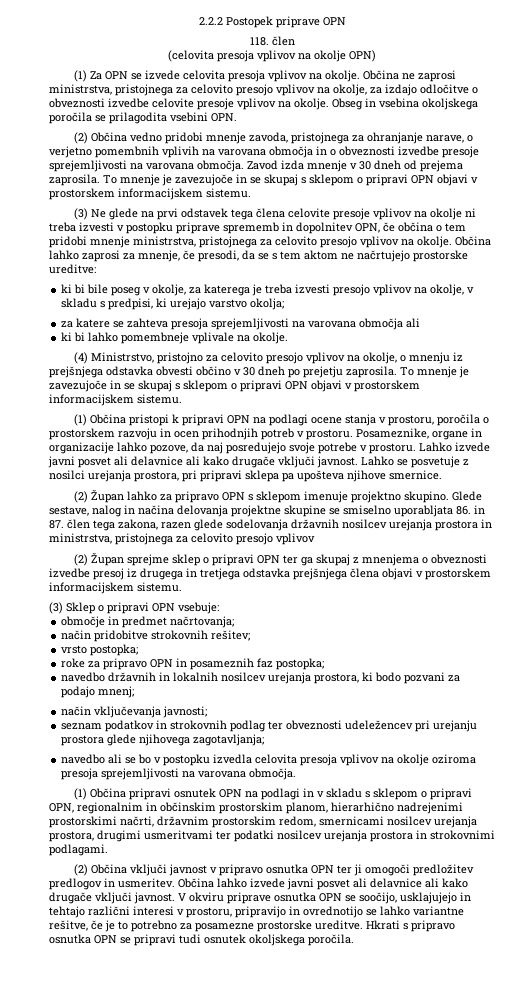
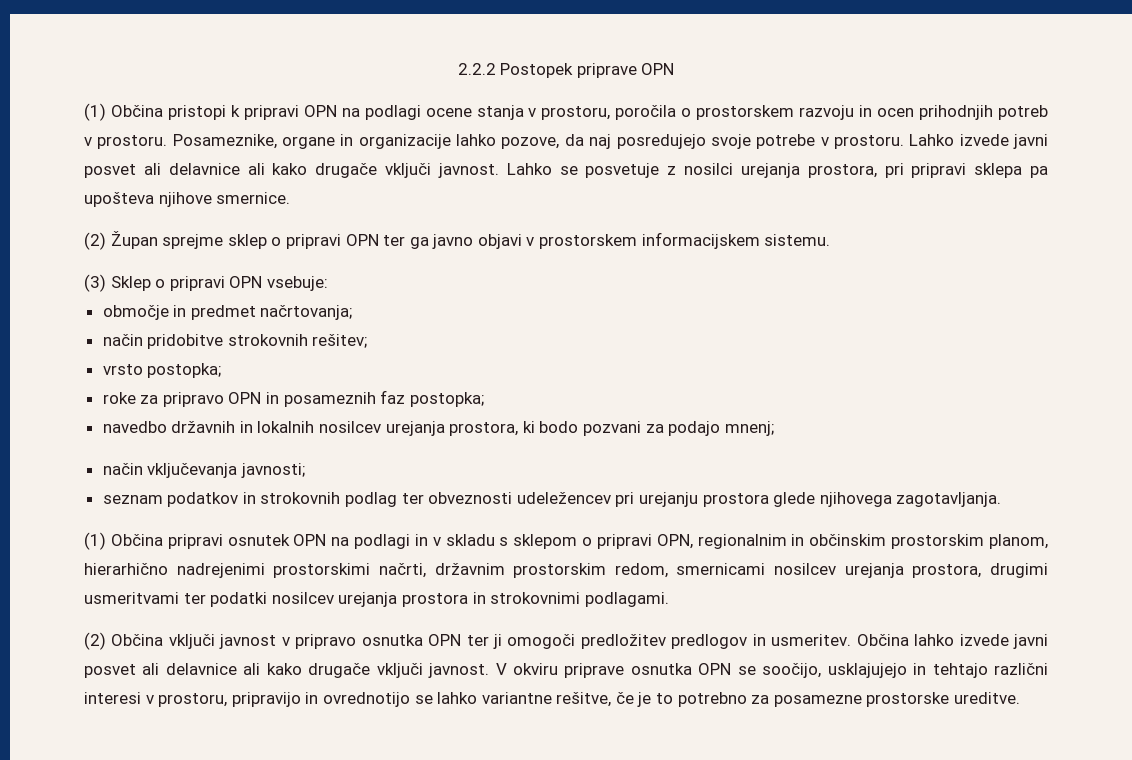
- 118. člen
- (celovita presoja vplivov na okolje OPN)
- (1) Za OPN se izvede celovita presoja vplivov na okolje. Občina ne zaprosi ministrstva, pristojnega za celovito presojo vplivov na okolje, za izdajo odločitve o obveznosti izvedbe celovite presoje vplivov na okolje. Obseg in vsebina okoljskega poročila se prilagodita vsebini OPN.
- (2) Občina vedno pridobi mnenje zavoda, pristojnega za ohranjanje narave, o verjetno pomembnih vplivih na varovana območja in o obveznosti izvedbe presoje sprejemljivosti na varovana območja. Zavod izda mnenje v 30 dneh od prejema zaprosila. To mnenje je zavezujoče in se skupaj s sklepom o pripravi OPN objavi v prostorskem informacijskem sistemu.
- (3) Ne glede na prvi odstavek tega člena celovite presoje vplivov na okolje ni treba izvesti v postopku priprave sprememb in dopolnitev OPN, če občina o tem pridobi mnenje ministrstva, pristojnega za celovito presojo vplivov na okolje. Občina lahko zaprosi za mnenje, če presodi, da se s tem aktom ne načrtujejo prostorske ureditve:
- ki bi bile poseg v okolje, za katerega je treba izvesti presojo vplivov na okolje, v skladu s predpisi, ki urejajo varstvo okolja;
- za katere se zahteva presoja sprejemljivosti na varovana območja ali
- ki bi lahko pomembneje vplivale na okolje.
- (4) Ministrstvo, pristojno za celovito presojo vplivov na okolje, o mnenju iz prejšnjega odstavka obvesti občino v 30 dneh po prejetju zaprosila. To mnenje je zavezujoče in se skupaj s sklepom o pripravi OPN objavi v prostorskem informacijskem sistemu.
- (2) Župan lahko za pripravo OPN s sklepom imenuje projektno skupino. Glede sestave, nalog in načina delovanja projektne skupine se smiselno uporabljata 86. in 87. člen tega zakona, razen glede sodelovanja državnih nosilcev urejanja prostora in ministrstva, pristojnega za celovito presojo vplivov
- (2) Župan sprejme sklep o pripravi OPN ter ga skupaj z mnenjema o obveznosti izvedbe presoj iz drugega in tretjega odstavka prejšnjega člena objavi v prostorskem informacijskem sistemu.
+ (2) Župan sprejme sklep o pripravi OPN ter ga javno objavi v prostorskem informacijskem sistemu.
- seznam podatkov in strokovnih podlag ter obveznosti udeležencev pri urejanju prostora glede njihovega zagotavljanja;
- navedbo ali se bo v postopku izvedla celovita presoja vplivov na okolje oziroma presoja sprejemljivosti na varovana območja.
+ seznam podatkov in strokovnih podlag ter obveznosti udeležencev pri urejanju prostora glede njihovega zagotavljanja.
- Hkrati s pripravo osnutka OPN se pripravi tudi osnutek okoljskega poročila.

